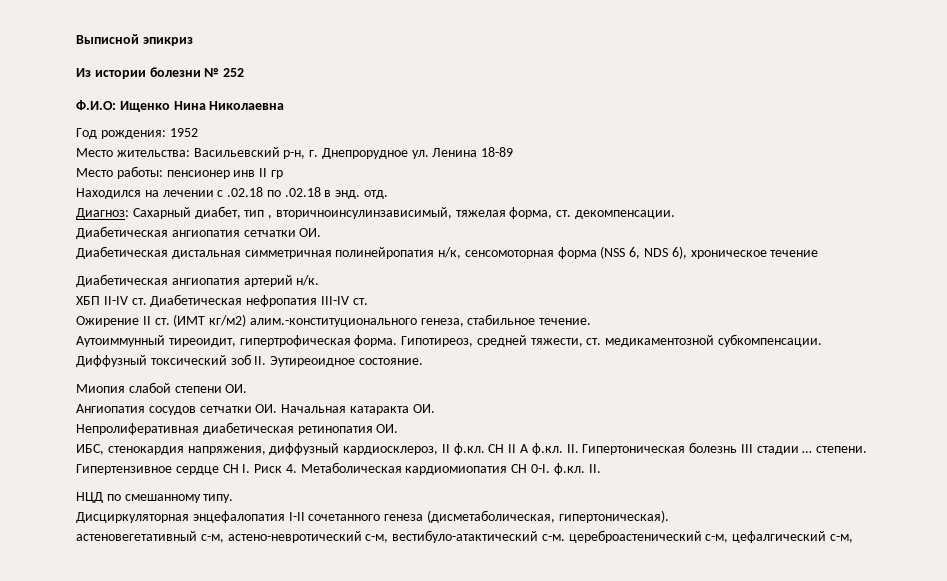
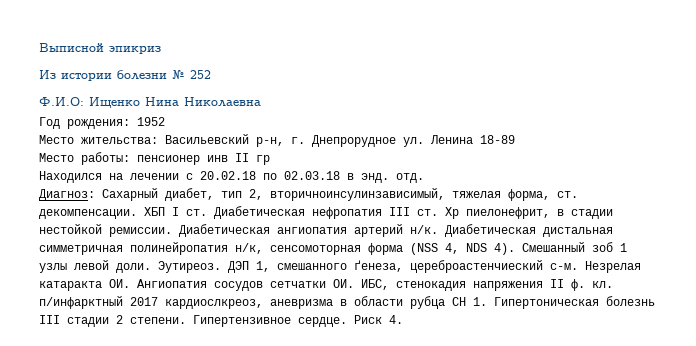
- Находился на лечении с .02.18 по .02.18 в энд. отд.
+ Находился на лечении с 20.02.18 по 02.03.18 в энд. отд.
- Диагноз: Сахарный диабет, тип , вторичноинсулинзависимый, тяжелая форма, ст. декомпенсации.
- Диабетическая ангиопатия сетчатки ОИ.
- Диабетическая дистальная симметричная полинейропатия н/к, сенсомоторная форма (NSS 6, NDS 6), хроническое течение
- Диабетическая ангиопатия артерий н/к.
- ХБП II-IV ст. Диабетическая нефропатия III-IV ст.
- Ожирение II ст. (ИМТ кг/м2) алим.-конституционального генеза, стабильное течение.
- Аутоиммунный тиреоидит, гипертрофическая форма. Гипотиреоз, средней тяжести, ст. медикаментозной субкомпенсации. Диффузный токсический зоб II. Эутиреоидное состояние.
- Миопия слабой степени ОИ.
- Ангиопатия сосудов сетчатки ОИ. Начальная катаракта ОИ.
- Непролиферативная диабетическая ретинопатия ОИ.
- ИБС, стенокардия напряжения, диффузный кардиосклероз, II ф.кл. СН II А ф.кл. II. Гипертоническая болезнь III стадии … степени.
+ Диагноз: Сахарный диабет, тип 2, вторичноинсулинзависимый, тяжелая форма, ст. декомпенсации. ХБП I ст. Диабетическая нефропатия III ст. Хр пиелонефрит, в стадии нестойкой ремиссии. Диабетическая ангиопатия артерий н/к. Диабетическая дистальная симметричная полинейропатия н/к, сенсомоторная форма (NSS 4, NDS 4). Смешанный зоб 1 узлы левой доли. Эутиреоз. ДЭП 1, смешанного ґенеза, цереброастенчиеский с-м. Незрелая катаракта ОИ. Ангиопатия сосудов сетчатки ОИ. ИБС, стенокадия напряжения II ф. кл. п/инфарктный 2017 кардиослкреоз, аневризма в области рубца СН 1. Гипертоническая болезнь III стадии 2 степени.
- Гипертензивное сердце СН I. Риск 4. Метаболическая кардиомиопатия СН 0-I. ф.кл. II.
- НЦД по смешанному типу.
- Дисциркуляторная энцефалопатия I-II сочетанного генеза (дисметаболическая, гипертоническая).
- астеновегетативный с-м, астено-невротический с-м, вестибуло-атактический с-м. цереброастенический с-м, цефалгический с-м,
+ Гипертензивное сердце. Риск 4.

